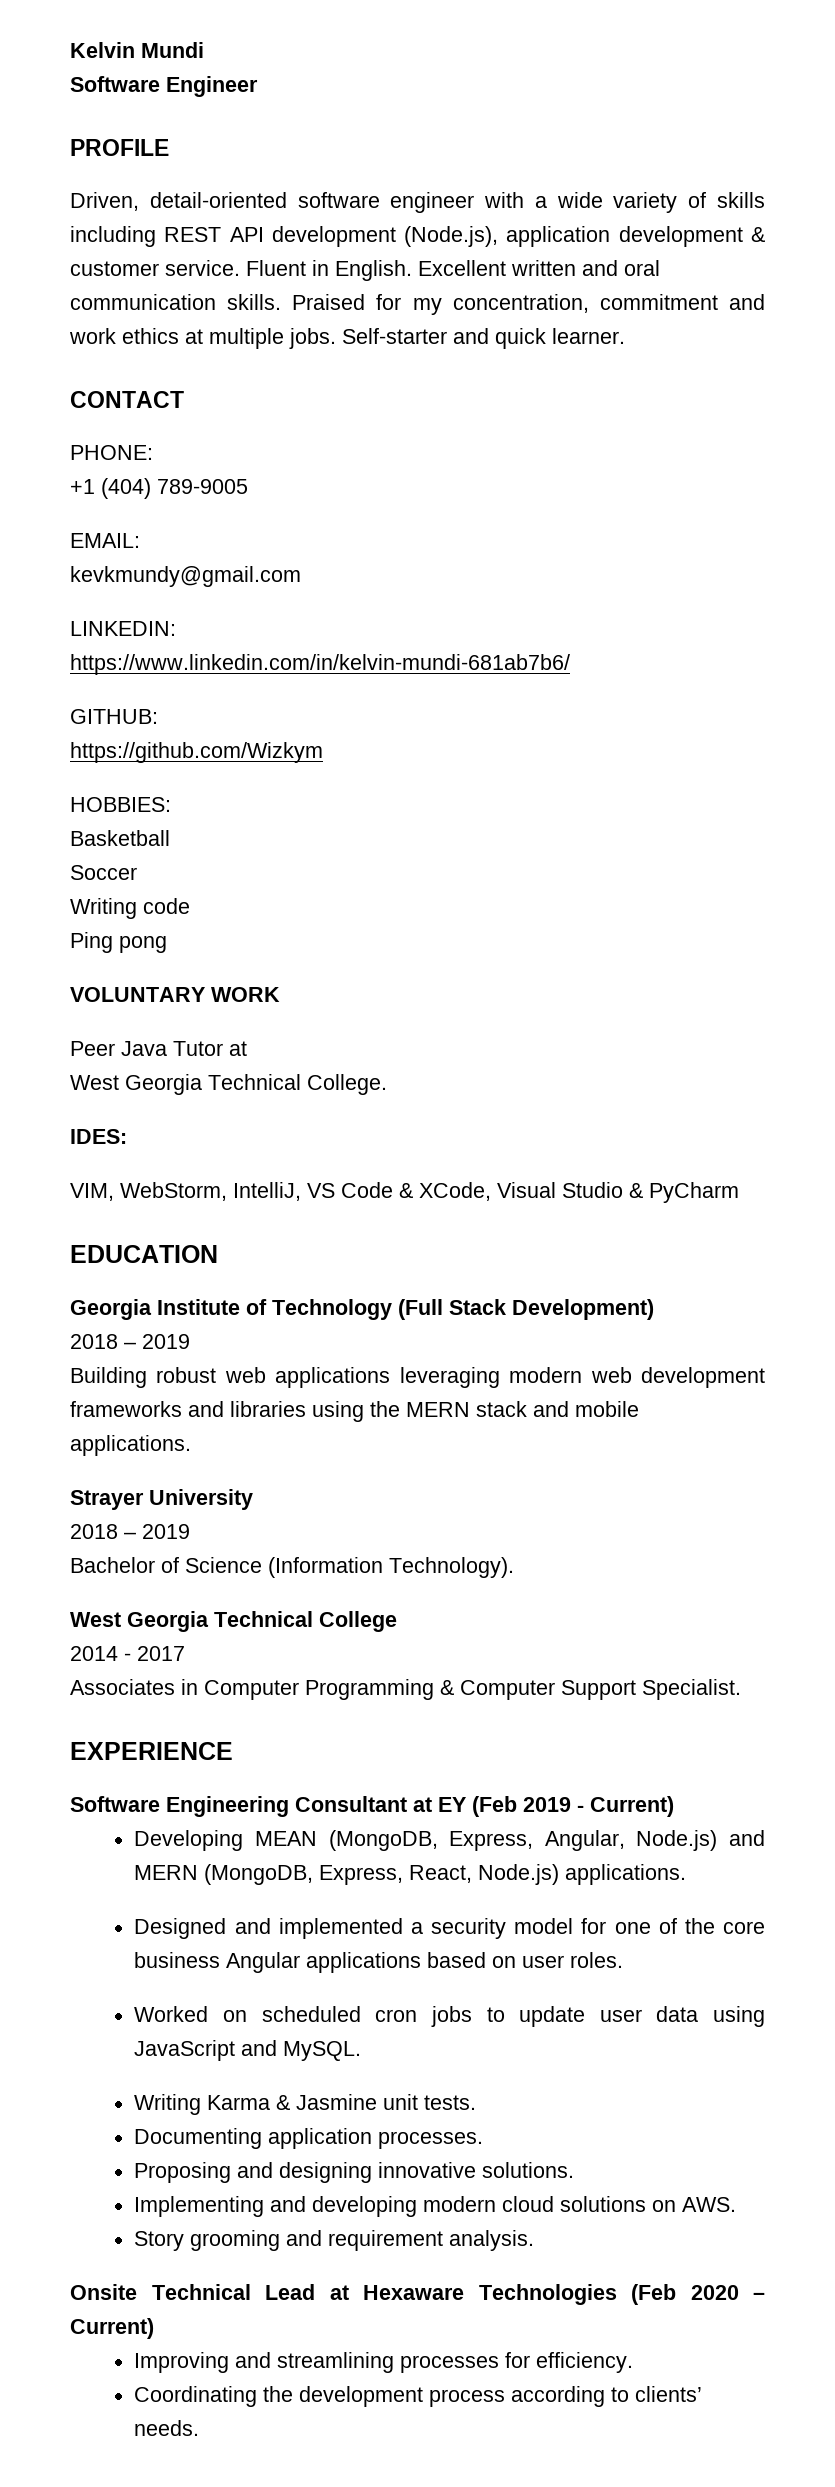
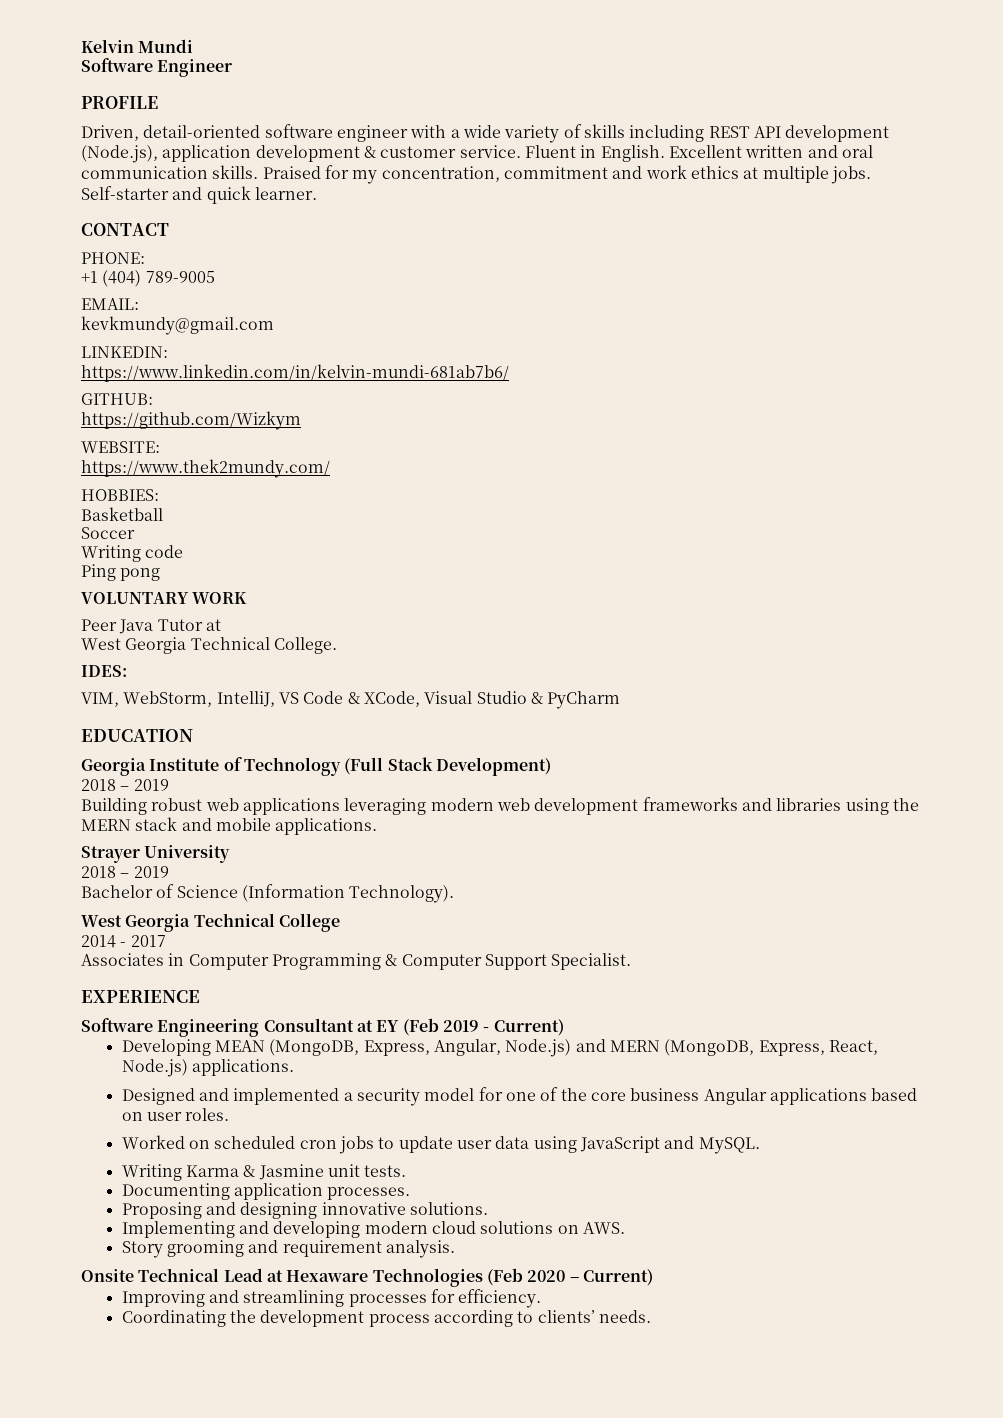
+ WEBSITE:
+ https://www.thek2mundy.com/

